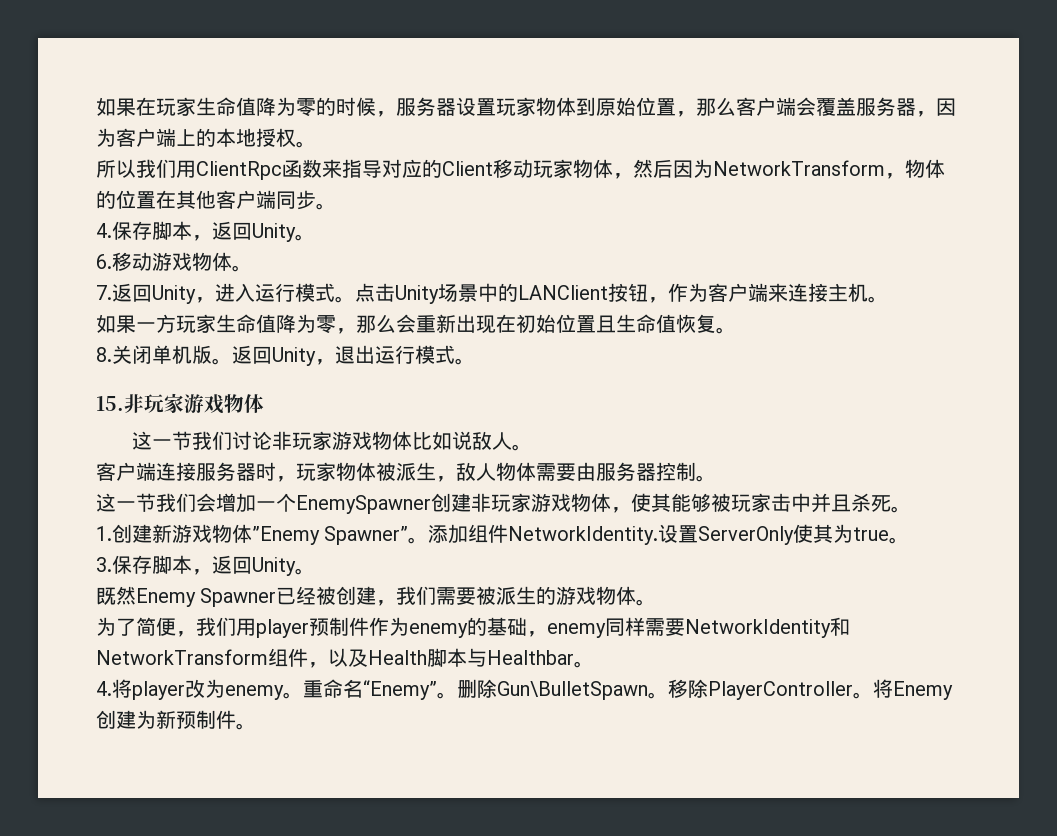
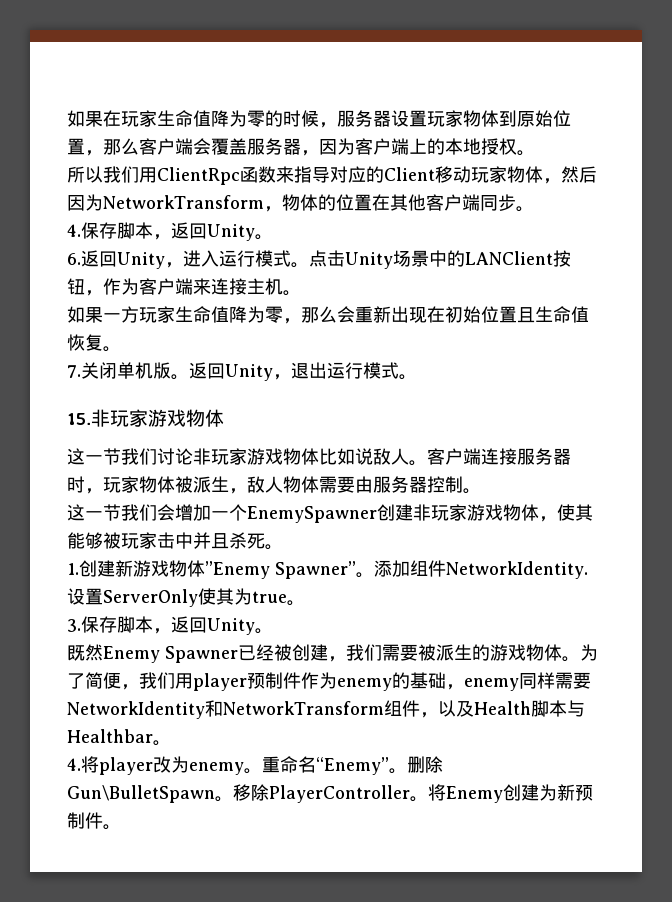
- 6.移动游戏物体。
- 7.返回Unity，进入运行模式。
+ 6.返回Unity，进入运行模式。
- 8.关闭单机版。
+ 7.关闭单机版。
- 这一节我们讨论非玩家游戏物体比如说敌人。
- 客户端连接服务器时，玩家物体被派生，敌人物体需要由服务器控制。
+ 这一节我们讨论非玩家游戏物体比如说敌人。客户端连接服务器时，玩家物体被派生，敌人物体需要由服务器控制。
- 既然Enemy Spawner已经被创建，我们需要被派生的游戏物体。
- 为了简便，我们用player预制件作为enemy的基础，enemy同样需要NetworkIdentity和NetworkTransform组件，以及Health脚本与Healthbar。
+ 既然Enemy Spawner已经被创建，我们需要被派生的游戏物体。为了简便，我们用player预制件作为enemy的基础，enemy同样需要NetworkIdentity和NetworkTransform组件，以及Health脚本与Healthbar。

